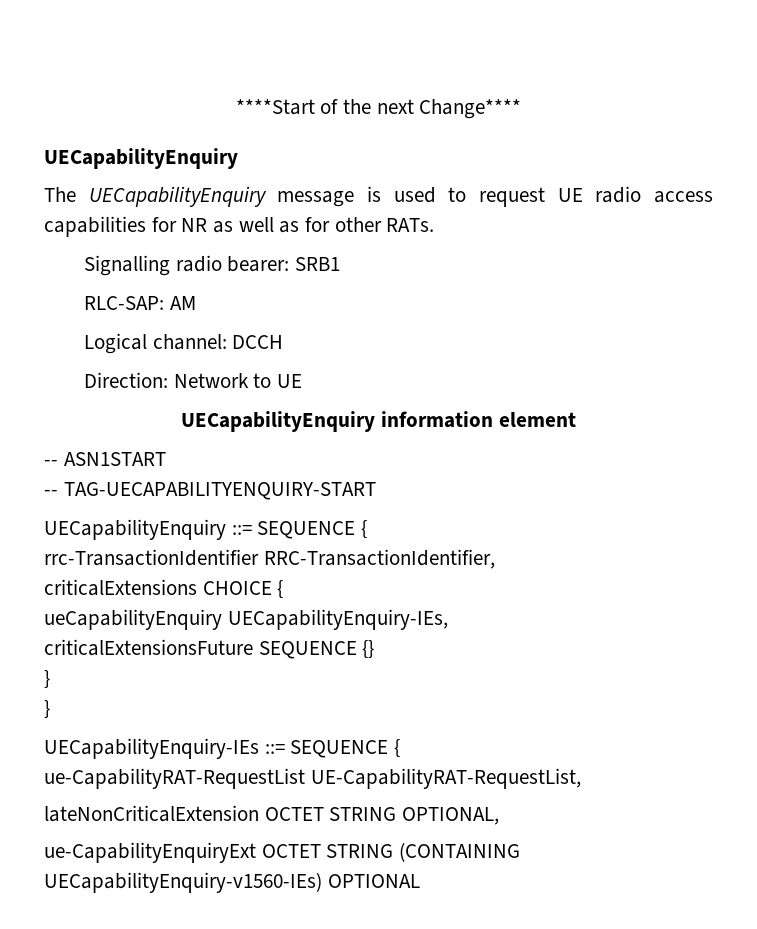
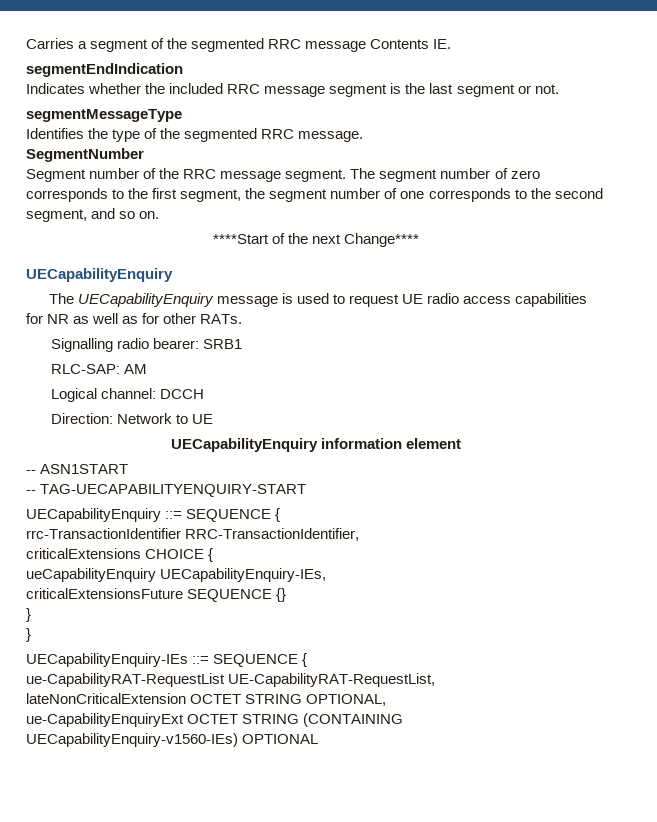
+ Carries a segment of the segmented RRC message Contents IE.
+ segmentEndIndication
+ Indicates whether the included RRC message segment is the last segment or not.
+ segmentMessageType
+ Identifies the type of the segmented RRC message.
+ SegmentNumber
+ Segment number of the RRC message segment. The segment number of zero corresponds to the first segment, the segment number of one corresponds to the second segment, and so on.

